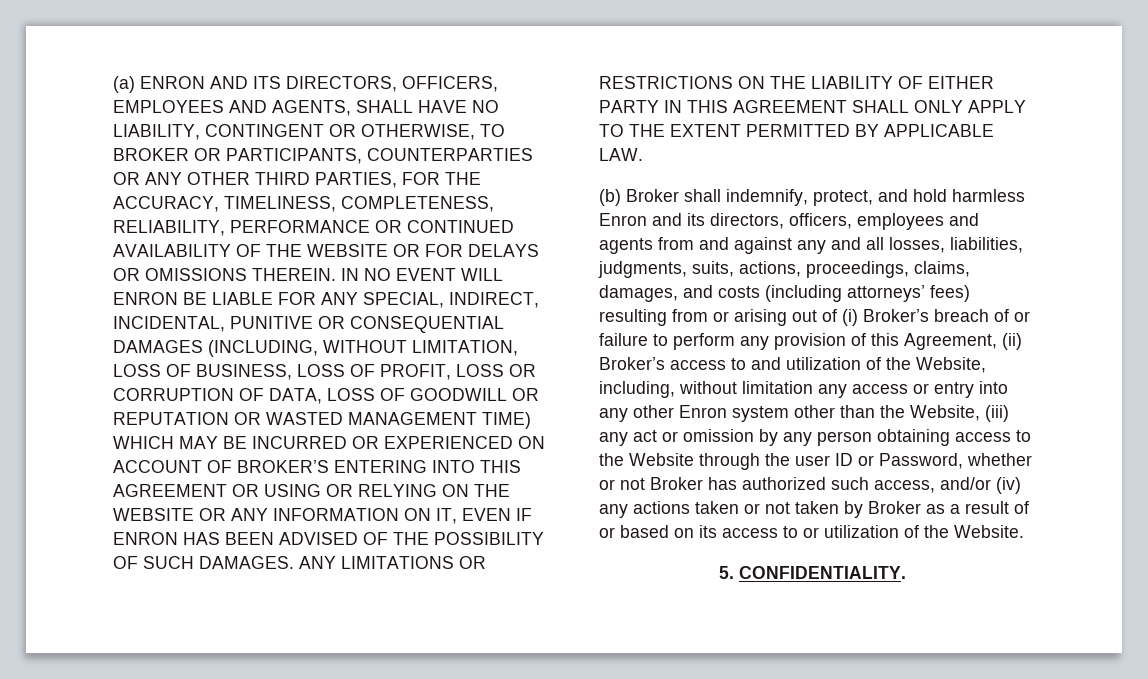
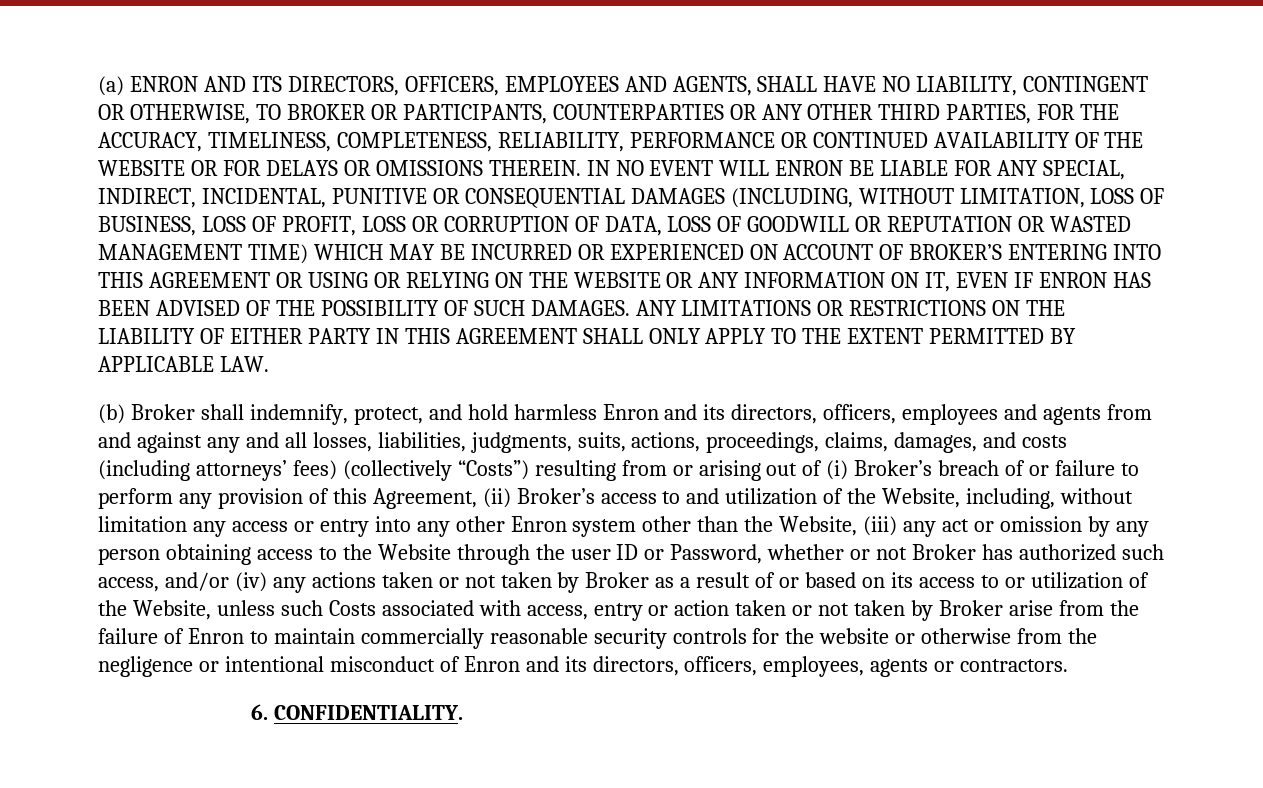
- (b) Broker shall indemnify, protect, and hold harmless Enron and its directors, officers, employees and agents from and against any and all losses, liabilities, judgments, suits, actions, proceedings, claims, damages, and costs (including attorneys’ fees) resulting from or arising out of (i) Broker’s breach of or failure to perform any provision of this Agreement, (ii) Broker’s access to and utilization of the Website, including, without limitation any access or entry into any other Enron system other than the Website, (iii) any act or omission by any person obtaining access to the Website through the user ID or Password, whether or not Broker has authorized such access, and/or (iv) any actions taken or not taken by Broker as a result of or based on its access to or utilization of the Website.
- 5. CONFIDENTIALITY.
+ (b) Broker shall indemnify, protect, and hold harmless Enron and its directors, officers, employees and agents from and against any and all losses, liabilities, judgments, suits, actions, proceedings, claims, damages, and costs (including attorneys’ fees) (collectively “Costs”) resulting from or arising out of (i) Broker’s breach of or failure to perform any provision of this Agreement, (ii) Broker’s access to and utilization of the Website, including, without limitation any access or entry into any other Enron system other than the Website, (iii) any act or omission by any person obtaining access to the Website through the user ID or Password, whether or not Broker has authorized such access, and/or (iv) any actions taken or not taken by Broker as a result of or based on its access to or utilization of the Website, unless such Costs associated with access, entry or action taken or not taken by Broker arise from the failure of Enron to maintain commercially reasonable security controls for the website or otherwise from the negligence or intentional misconduct of Enron and its directors, officers, employees, agents or contractors.
+ 6. CONFIDENTIALITY.

